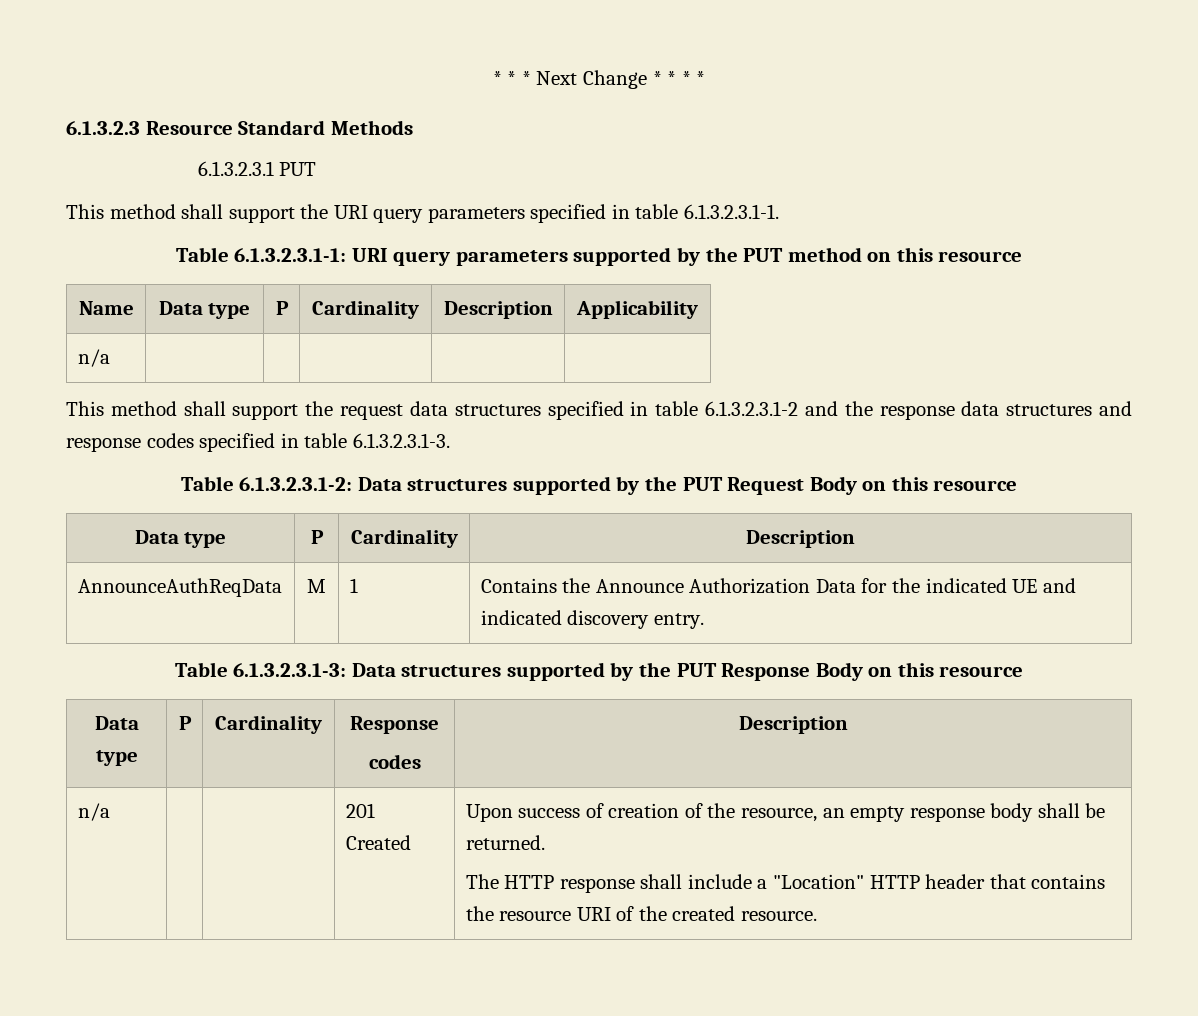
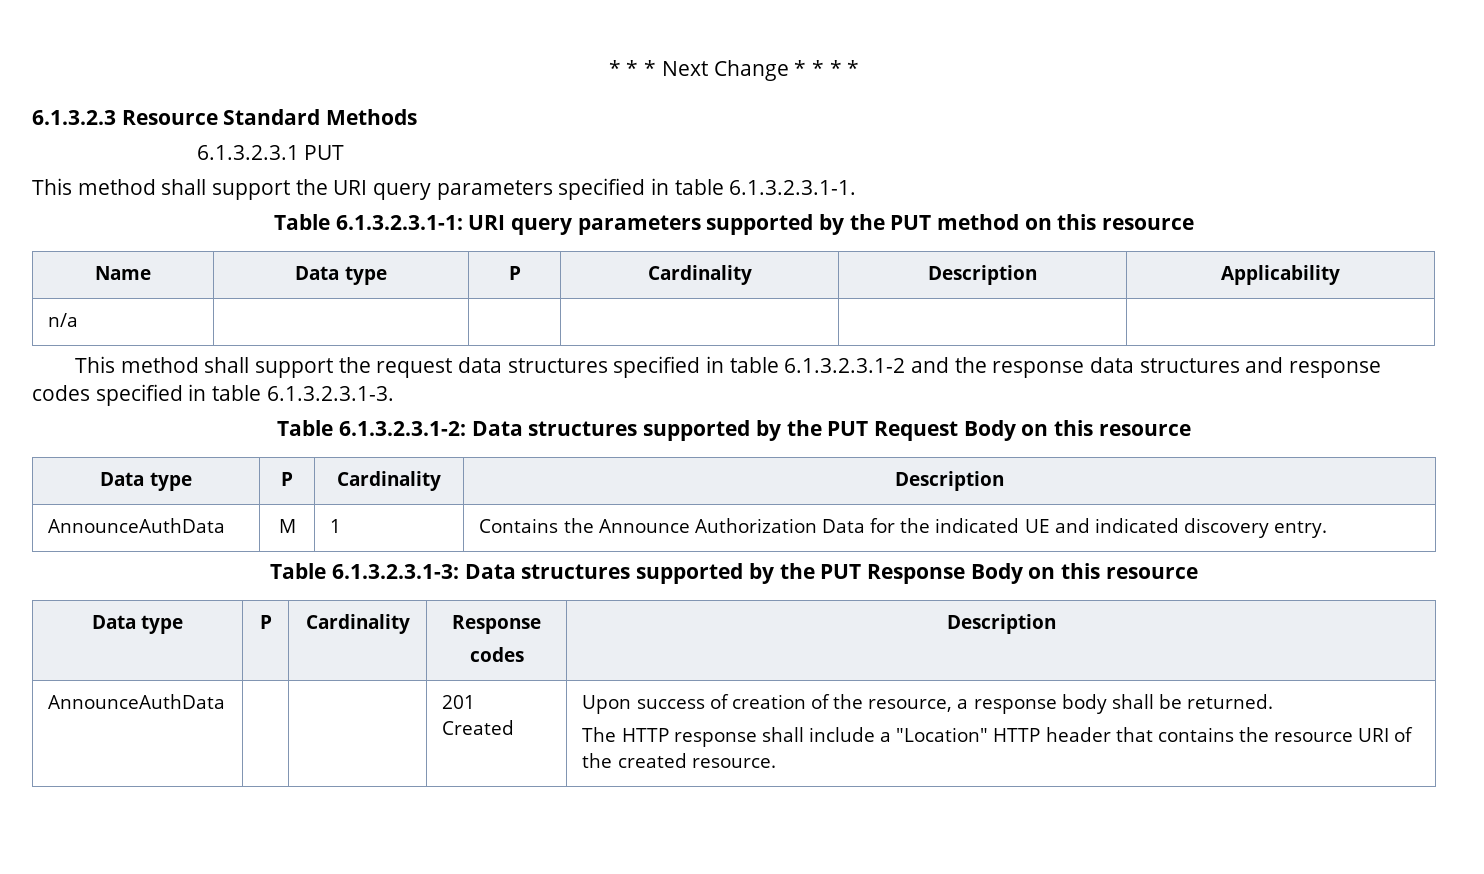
- AnnounceAuthReqData | M | 1 | Contains the Announce Authorization Data for the indicated UE and indicated discovery entry.
+ AnnounceAuthData | M | 1 | Contains the Announce Authorization Data for the indicated UE and indicated discovery entry.
- n/a | | | 201 Created | Upon success of creation of the resource, an empty response body shall be returned.
+ AnnounceAuthData | | | 201 Created | Upon success of creation of the resource, a response body shall be returned.

